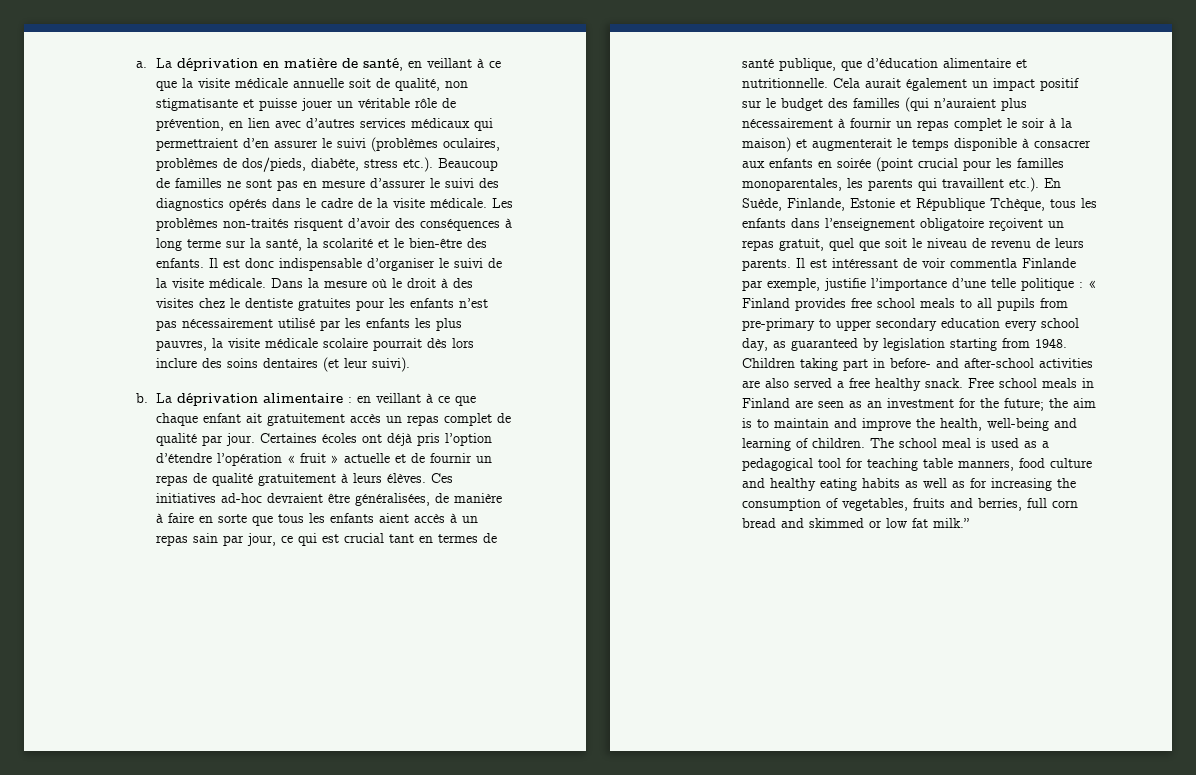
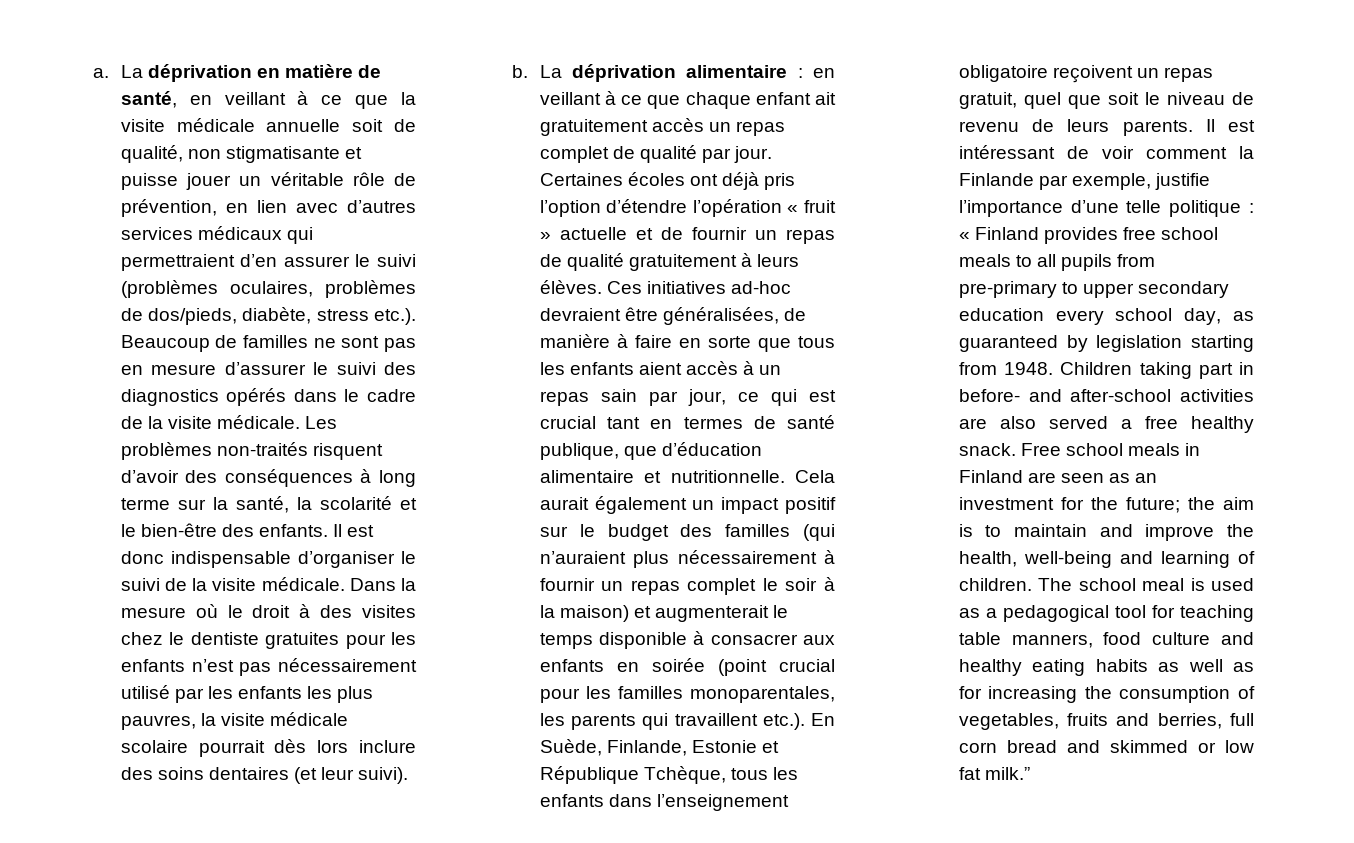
- Il est intéressant de voir commentla Finlande par exemple, justifie l’importance d’une telle politique : « Finland provides free school meals to all pupils from pre-primary to upper secondary education every school day, as guaranteed by legislation starting from 1948.
+ Il est intéressant de voir comment la Finlande par exemple, justifie l’importance d’une telle politique : « Finland provides free school meals to all pupils from pre-primary to upper secondary education every school day, as guaranteed by legislation starting from 1948.

